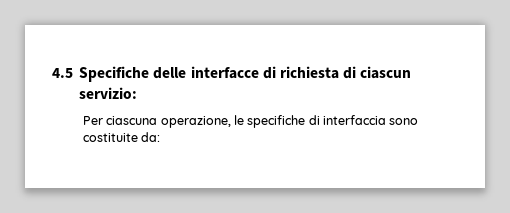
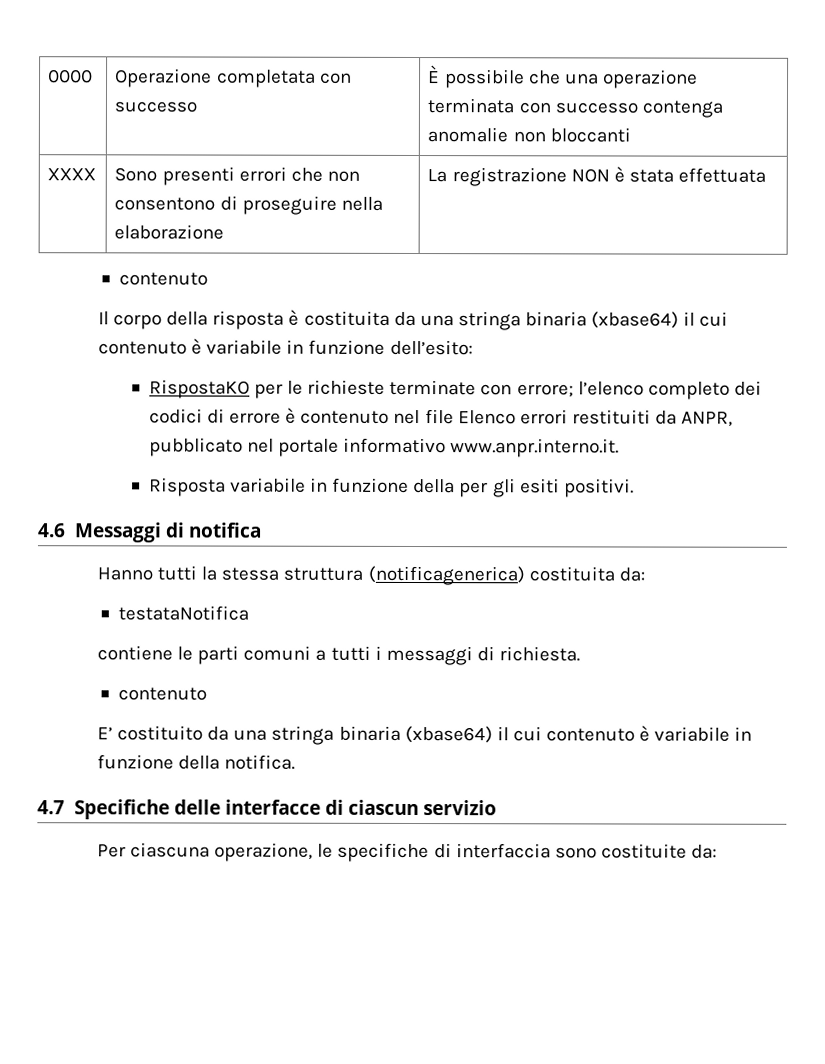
- 4.5 Specifiche delle interfacce di richiesta di ciascun servizio:
+ 0000 | Operazione completata con successo | È possibile che una operazione terminata con successo contenga anomalie non bloccanti
+ XXXX | Sono presenti errori che non consentono di proseguire nella elaborazione | La registrazione NON è stata effettuata
+ contenuto
+ Il corpo della risposta è costituita da una stringa binaria (xbase64) il cui contenuto è variabile in funzione dell’esito:
+ RispostaKO per le richieste terminate con errore; l’elenco completo dei codici di errore è contenuto nel file Elenco errori restituiti da ANPR, pubblicato nel portale informativo www.anpr.interno.it.
+ Risposta variabile in funzione della per gli esiti positivi.
+ 4.6 Messaggi di notifica
+ Hanno tutti la stessa struttura (notificagenerica) costituita da:
+ testataNotifica
+ contiene le parti comuni a tutti i messaggi di richiesta.
+ contenuto
+ E’ costituito da una stringa binaria (xbase64) il cui contenuto è variabile in funzione della notifica.
+ 4.7 Specifiche delle interfacce di ciascun servizio

